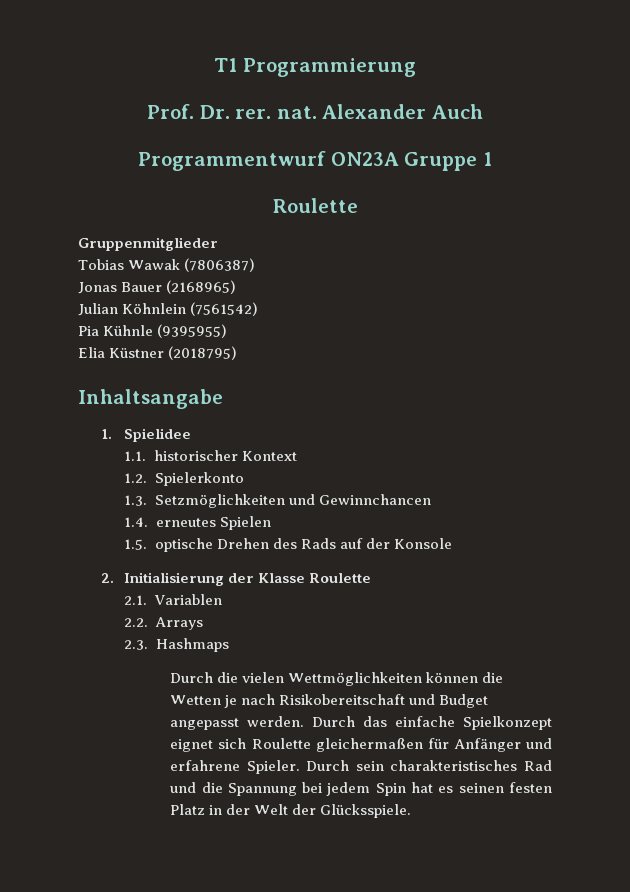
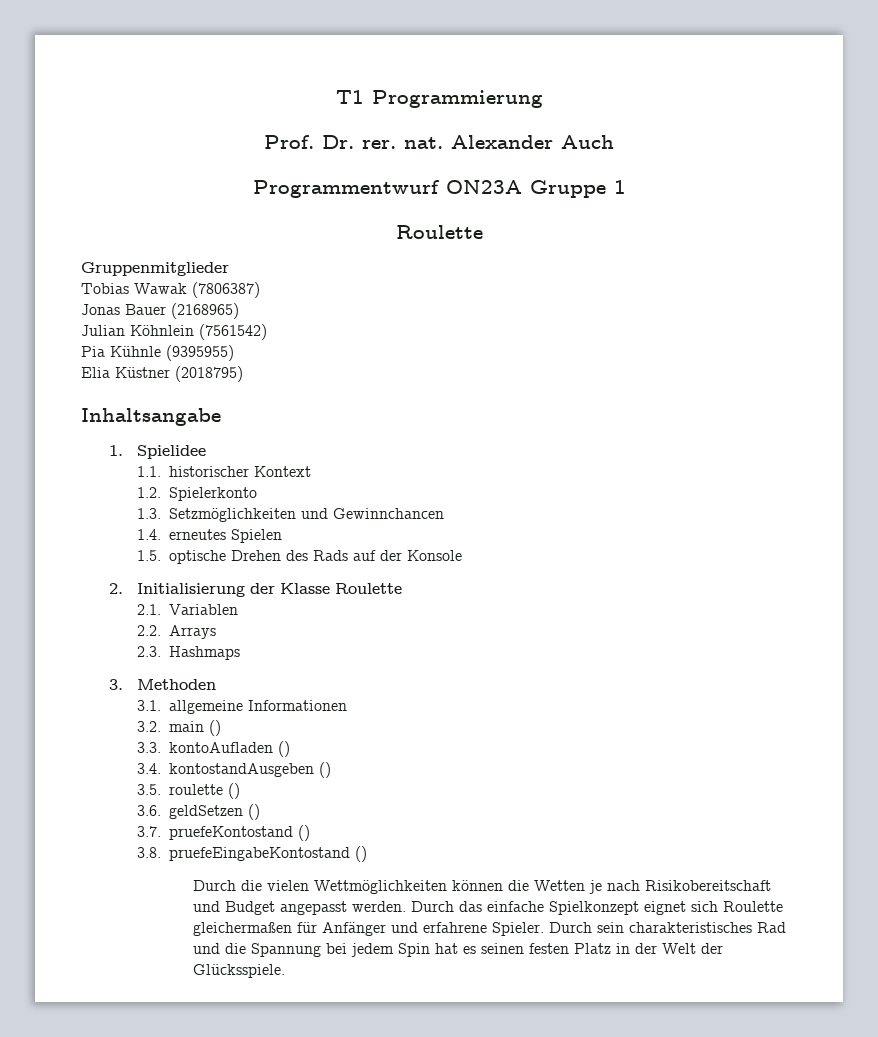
+ 3. Methoden
+ 3.1. allgemeine Informationen
+ 3.2. main ()
+ 3.3. kontoAufladen ()
+ 3.4. kontostandAusgeben ()
+ 3.5. roulette ()
+ 3.6. geldSetzen ()
+ 3.7. pruefeKontostand ()
+ 3.8. pruefeEingabeKontostand ()

